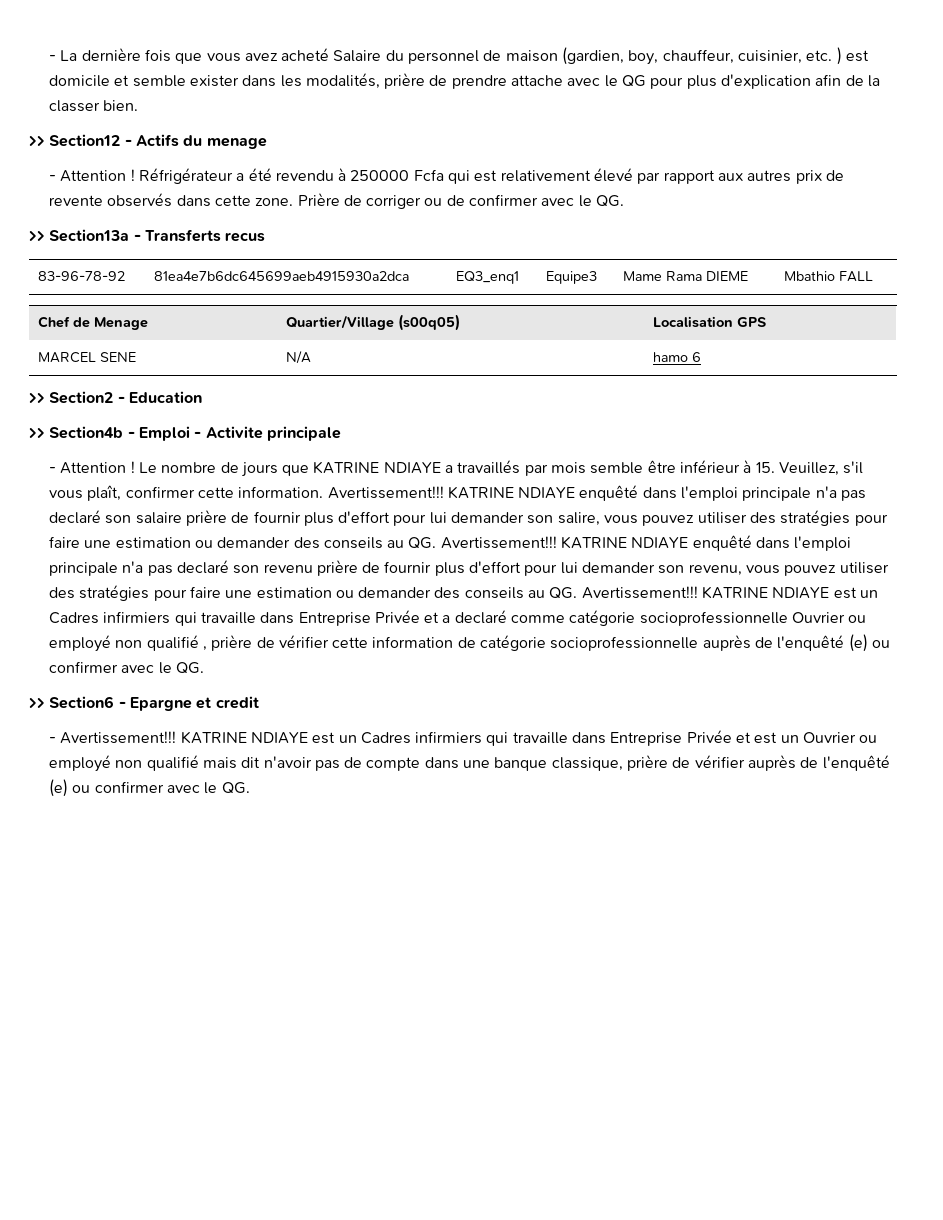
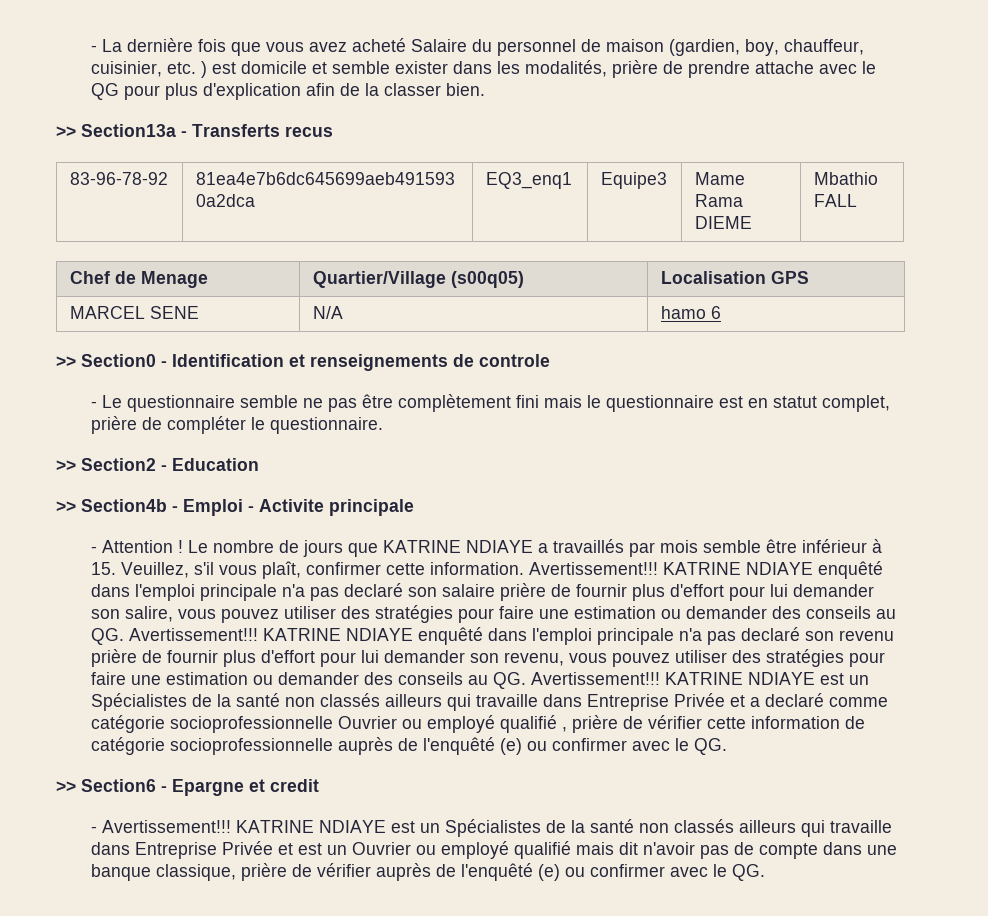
- >> Section12 - Actifs du menage
- - Attention ! Réfrigérateur a été revendu à 250000 Fcfa qui est relativement élevé par rapport aux autres prix de revente observés dans cette zone. Prière de corriger ou de confirmer avec le QG.
+ >> Section0 - Identification et renseignements de controle
+ - Le questionnaire semble ne pas être complètement fini mais le questionnaire est en statut complet, prière de compléter le questionnaire.
- KATRINE NDIAYE est un Cadres infirmiers qui travaille dans Entreprise Privée et a declaré comme catégorie socioprofessionnelle Ouvrier ou employé non qualifié , prière de vérifier cette information de catégorie socioprofessionnelle auprès de l'enquêté (e) ou confirmer avec le QG.
+ KATRINE NDIAYE est un Spécialistes de la santé non classés ailleurs qui travaille dans Entreprise Privée et a declaré comme catégorie socioprofessionnelle Ouvrier ou employé qualifié , prière de vérifier cette information de catégorie socioprofessionnelle auprès de l'enquêté (e) ou confirmer avec le QG.
- KATRINE NDIAYE est un Cadres infirmiers qui travaille dans Entreprise Privée et est un Ouvrier ou employé non qualifié mais dit n'avoir pas de compte dans une banque classique, prière de vérifier auprès de l'enquêté (e) ou confirmer avec le QG.
+ KATRINE NDIAYE est un Spécialistes de la santé non classés ailleurs qui travaille dans Entreprise Privée et est un Ouvrier ou employé qualifié mais dit n'avoir pas de compte dans une banque classique, prière de vérifier auprès de l'enquêté (e) ou confirmer avec le QG.

